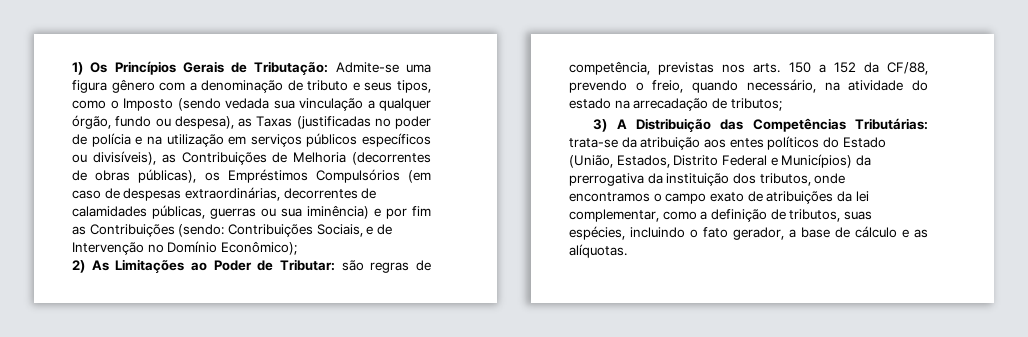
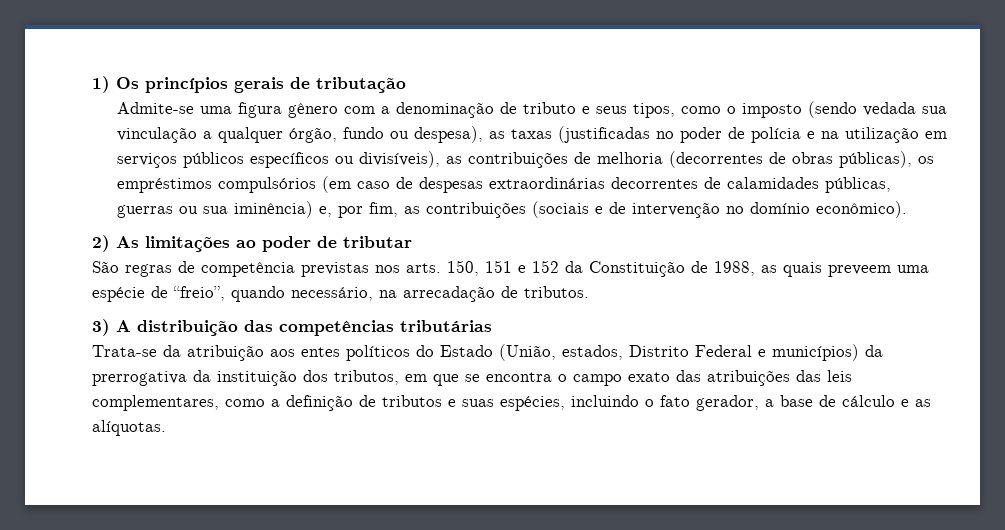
- 1) Os Princípios Gerais de Tributação: Admite-se uma figura gênero com a denominação de tributo e seus tipos, como o Imposto (sendo vedada sua vinculação a qualquer órgão, fundo ou despesa), as Taxas (justificadas no poder de polícia e na utilização em serviços públicos específicos ou divisíveis), as Contribuições de Melhoria (decorrentes de obras públicas), os Empréstimos Compulsórios (em caso de despesas extraordinárias, decorrentes de calamidades públicas, guerras ou sua iminência) e por fim as Contribuições (sendo: Contribuições Sociais, e de Intervenção no Domínio Econômico);
- 2) As Limitações ao Poder de Tributar: são regras de competência, previstas nos arts. 150 a 152 da CF/88, prevendo o freio, quando necessário, na atividade do estado na arrecadação de tributos;
+ 1) Os princípios gerais de tributação
+ Admite-se uma figura gênero com a denominação de tributo e seus tipos, como o imposto (sendo vedada sua vinculação a qualquer órgão, fundo ou despesa), as taxas (justificadas no poder de polícia e na utilização em serviços públicos específicos ou divisíveis), as contribuições de melhoria (decorrentes de obras públicas), os empréstimos compulsórios (em caso de despesas extraordinárias decorrentes de calamidades públicas, guerras ou sua iminência) e, por fim, as contribuições (sociais e de intervenção no domínio econômico).
+ 2) As limitações ao poder de tributar
+ São regras de competência previstas nos arts. 150, 151 e 152 da Constituição de 1988, as quais preveem uma espécie de “freio”, quando necessário, na arrecadação de tributos.
- 3) A Distribuição das Competências Tributárias: trata-se da atribuição aos entes políticos do Estado (União, Estados, Distrito Federal e Municípios) da prerrogativa da instituição dos tributos, onde encontramos o campo exato de atribuições da lei complementar, como a definição de tributos, suas espécies, incluindo o fato gerador, a base de cálculo e as alíquotas.
+ 3) A distribuição das competências tributárias
+ Trata-se da atribuição aos entes políticos do Estado (União, estados, Distrito Federal e municípios) da prerrogativa da instituição dos tributos, em que se encontra o campo exato das atribuições das leis complementares, como a definição de tributos e suas espécies, incluindo o fato gerador, a base de cálculo e as alíquotas.

